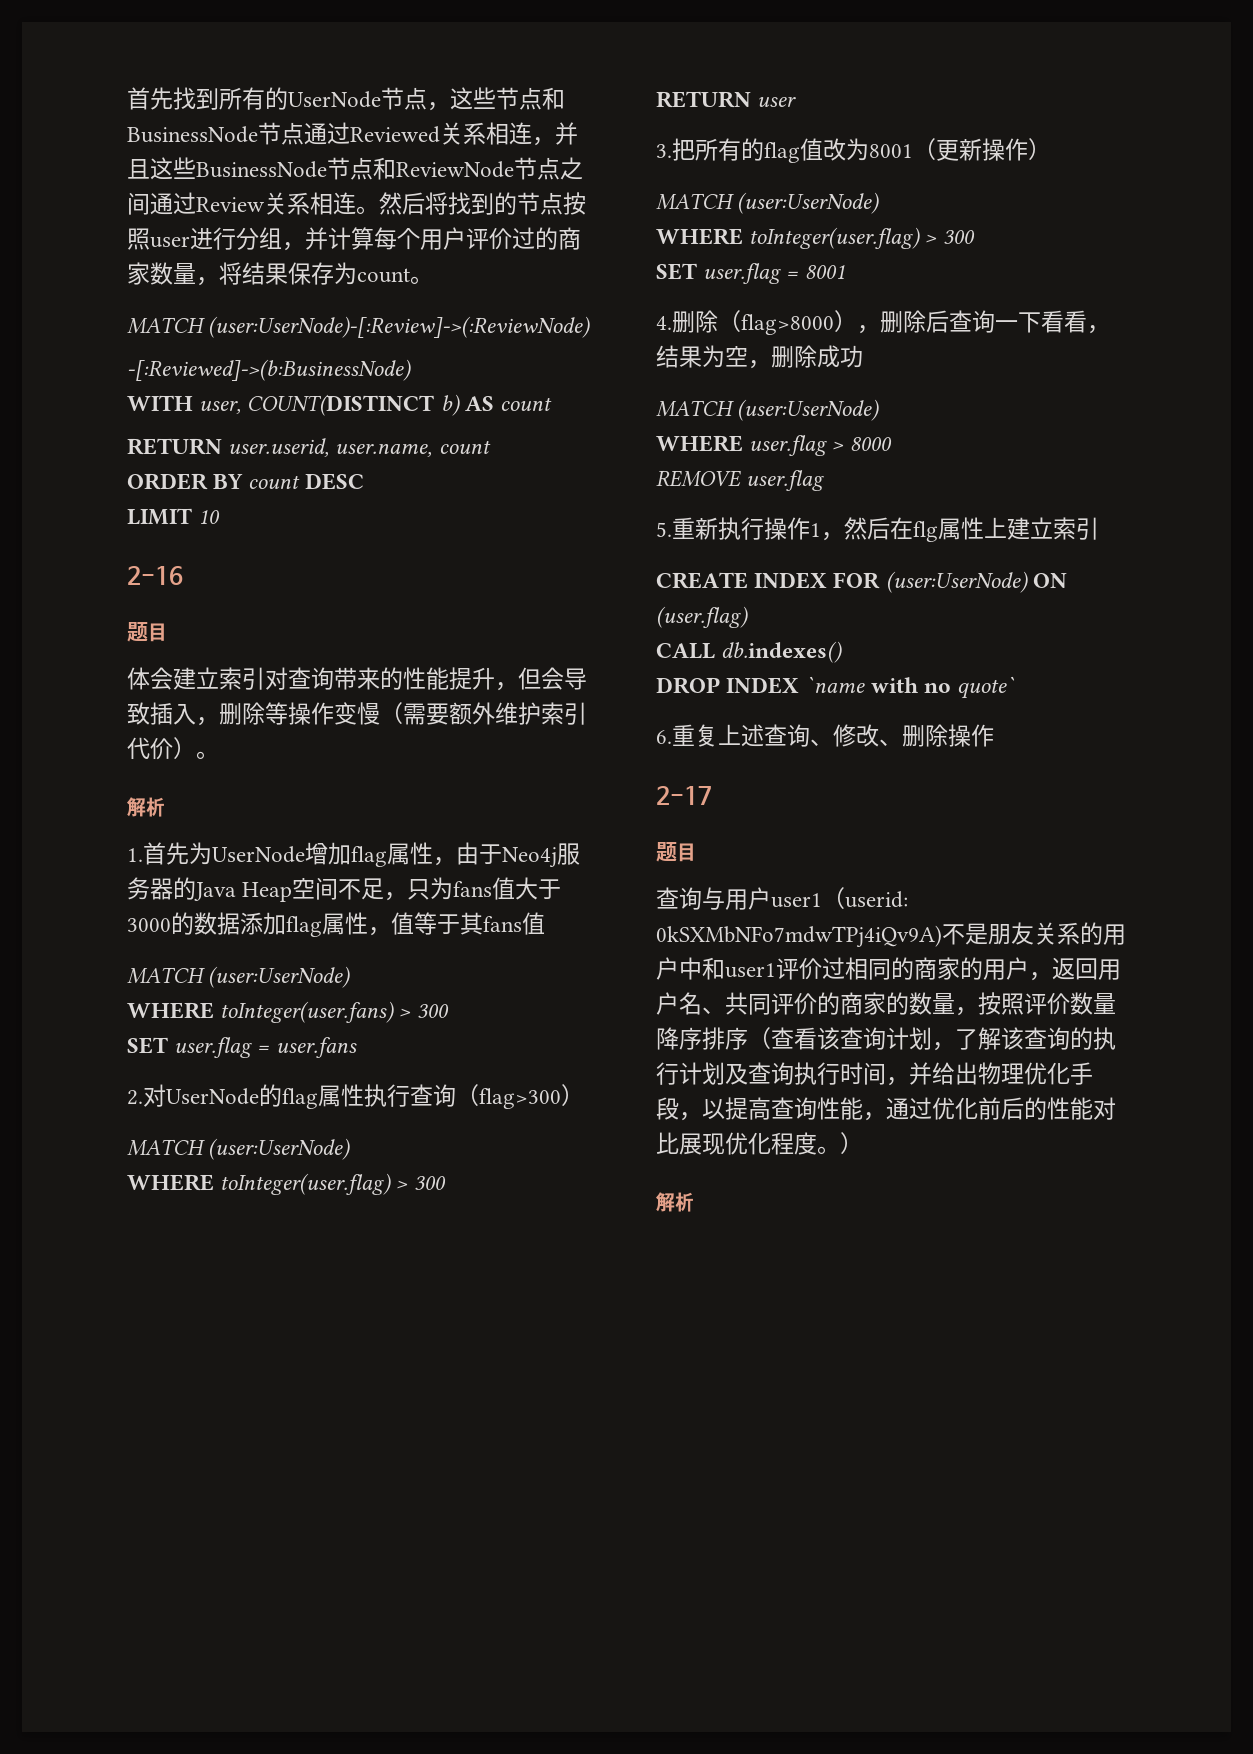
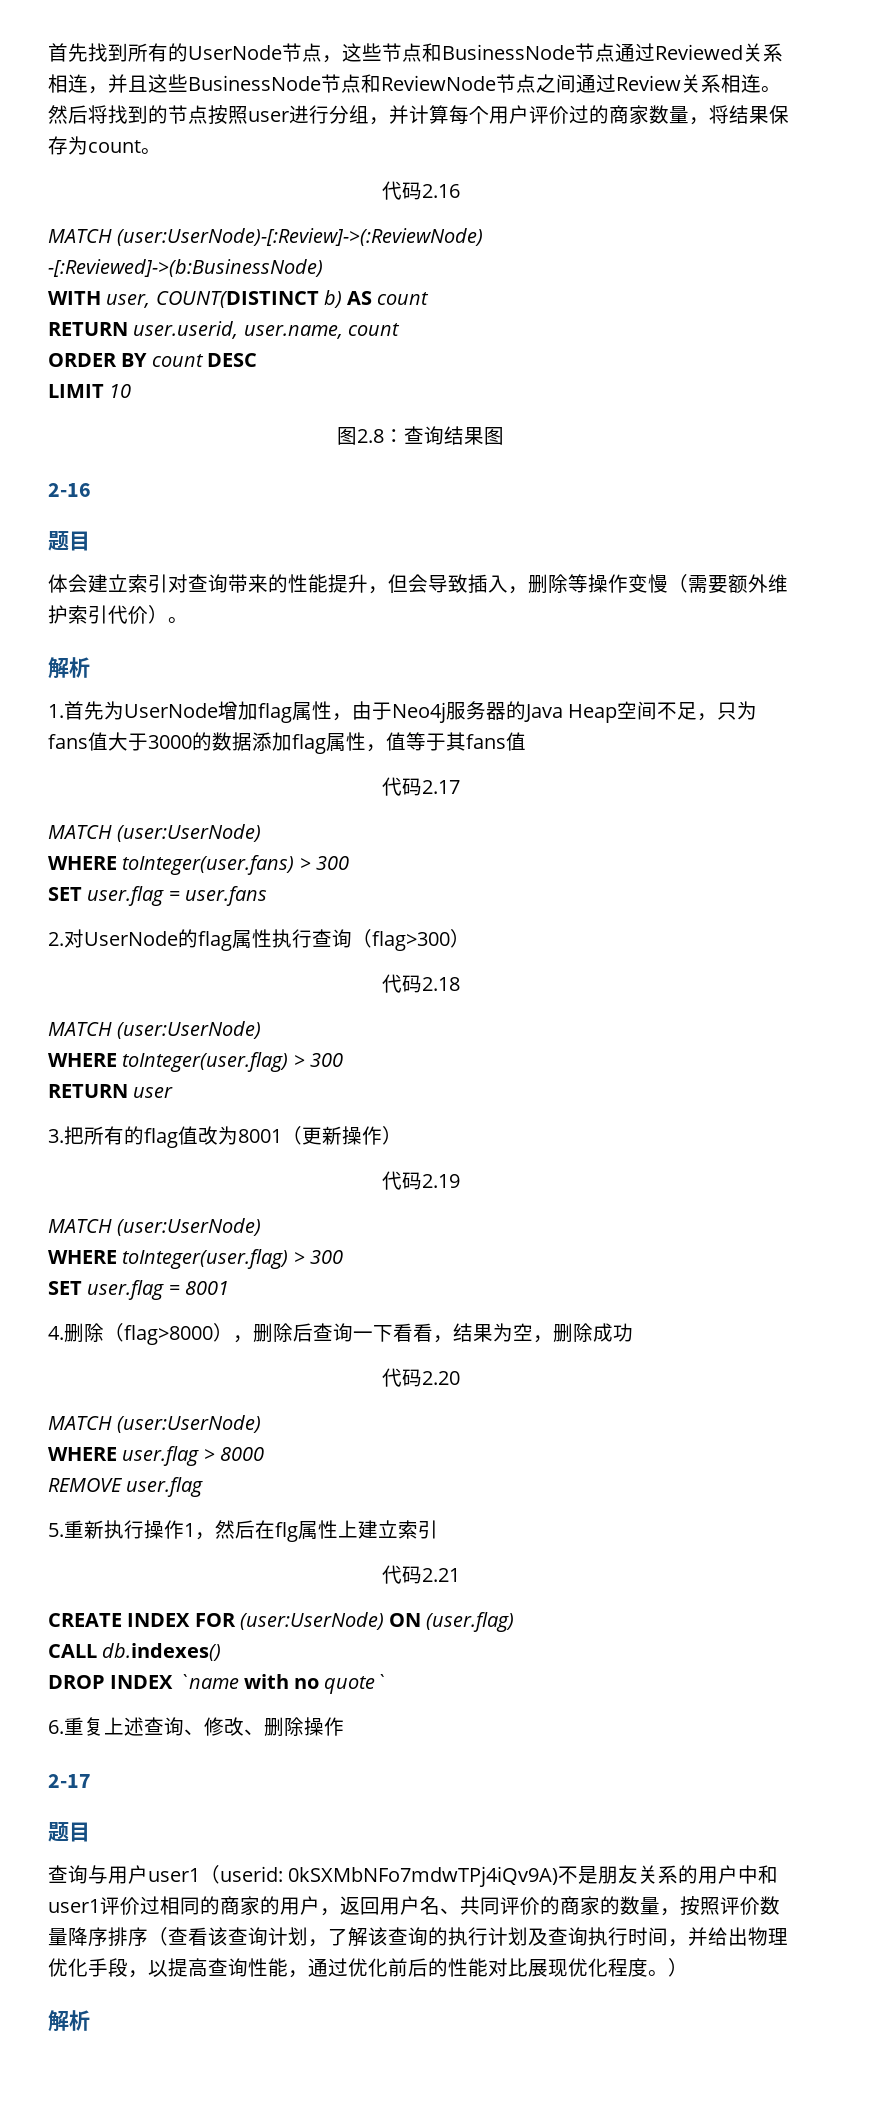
+ 代码2.16
+ 图2.8：查询结果图
+ 代码2.17
+ 代码2.18
+ 代码2.19
+ 代码2.20
+ 代码2.21

